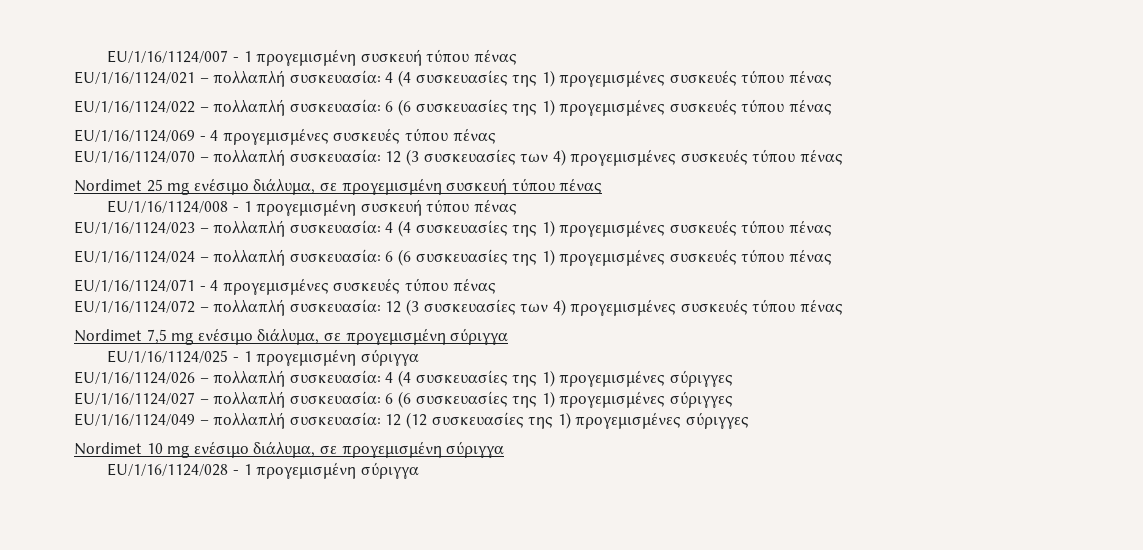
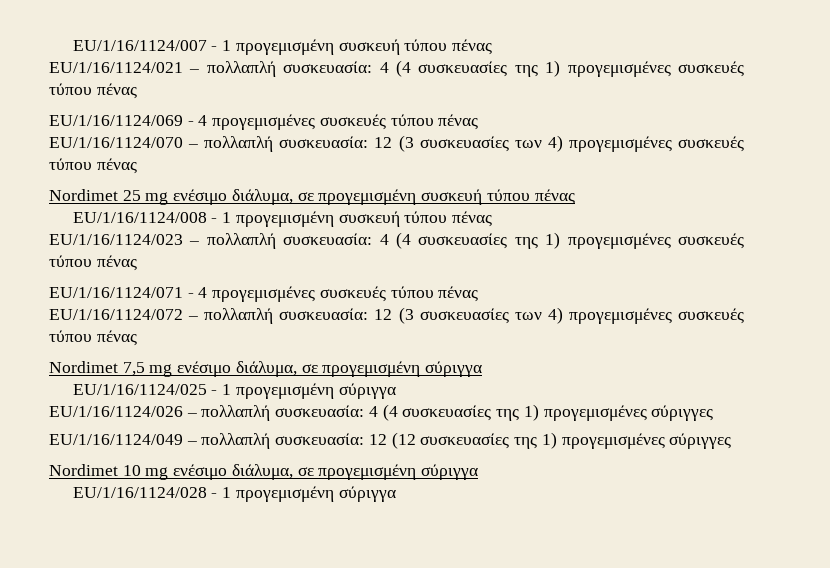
- EU/1/16/1124/022 – πολλαπλή συσκευασία: 6 (6 συσκευασίες της 1) προγεμισμένες συσκευές τύπου πένας
- EU/1/16/1124/024 – πολλαπλή συσκευασία: 6 (6 συσκευασίες της 1) προγεμισμένες συσκευές τύπου πένας
- EU/1/16/1124/027 – πολλαπλή συσκευασία: 6 (6 συσκευασίες της 1) προγεμισμένες σύριγγες

